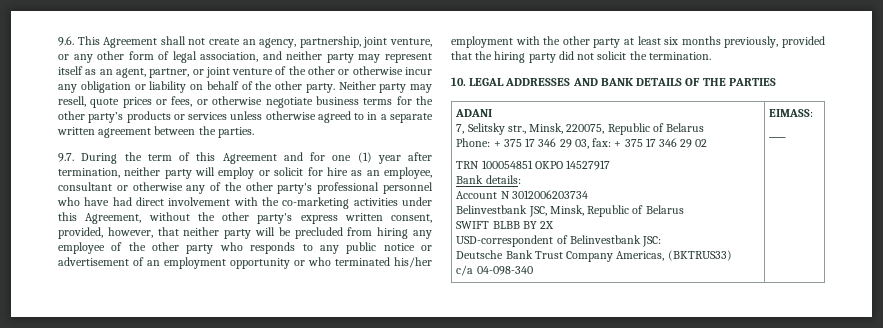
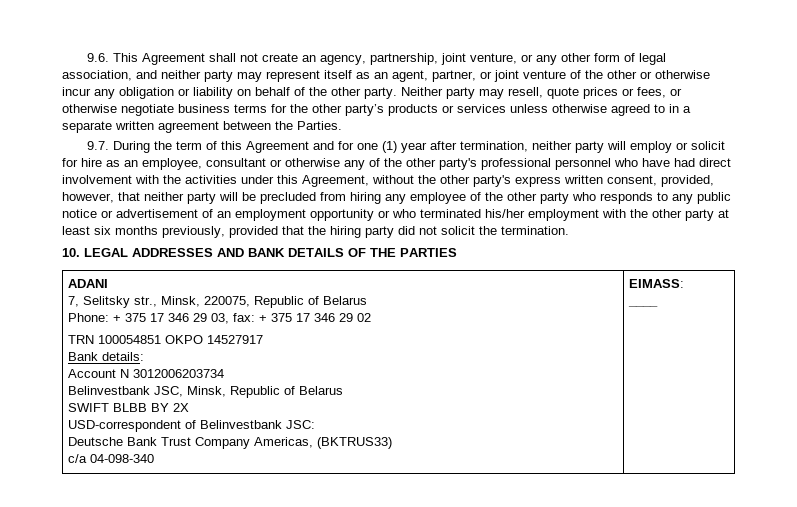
- Neither party may resell, quote prices or fees, or otherwise negotiate business terms for the other party’s products or services unless otherwise agreed to in a separate written agreement between the parties.
+ Neither party may resell, quote prices or fees, or otherwise negotiate business terms for the other party’s products or services unless otherwise agreed to in a separate written agreement between the Parties.
- 9.7. During the term of this Agreement and for one (1) year after termination, neither party will employ or solicit for hire as an employee, consultant or otherwise any of the other party's professional personnel who have had direct involvement with the co-marketing activities under this Agreement, without the other party's express written consent, provided, however, that neither party will be precluded from hiring any employee of the other party who responds to any public notice or advertisement of an employment opportunity or who terminated his/her employment with the other party at least six months previously, provided that the hiring party did not solicit the termination.
+ 9.7. During the term of this Agreement and for one (1) year after termination, neither party will employ or solicit for hire as an employee, consultant or otherwise any of the other party's professional personnel who have had direct involvement with the activities under this Agreement, without the other party's express written consent, provided, however, that neither party will be precluded from hiring any employee of the other party who responds to any public notice or advertisement of an employment opportunity or who terminated his/her employment with the other party at least six months previously, provided that the hiring party did not solicit the termination.

